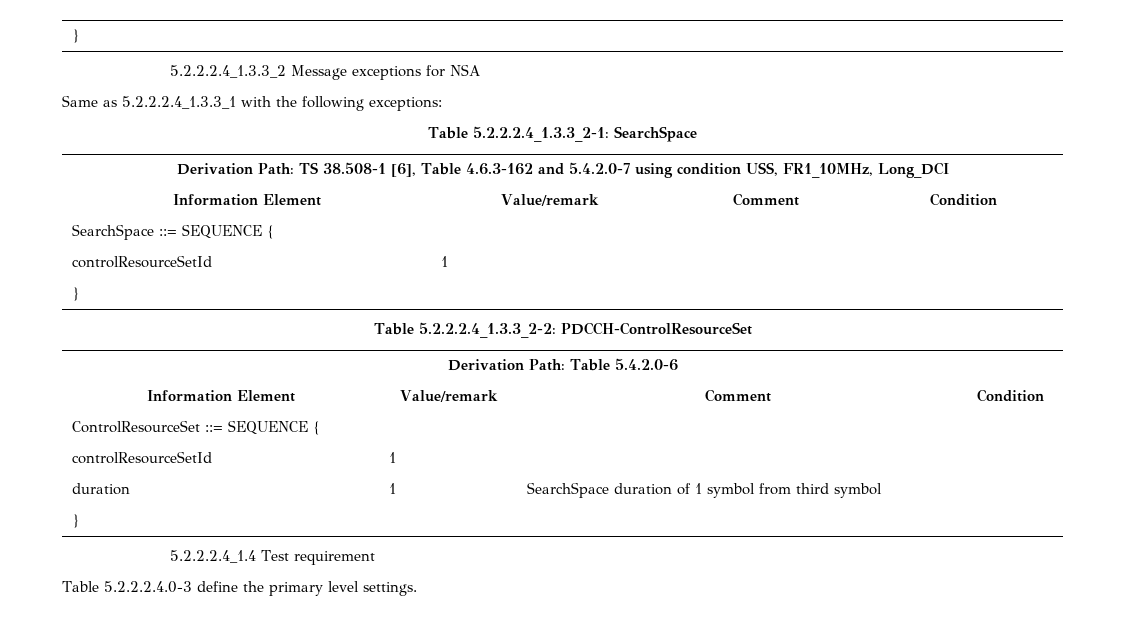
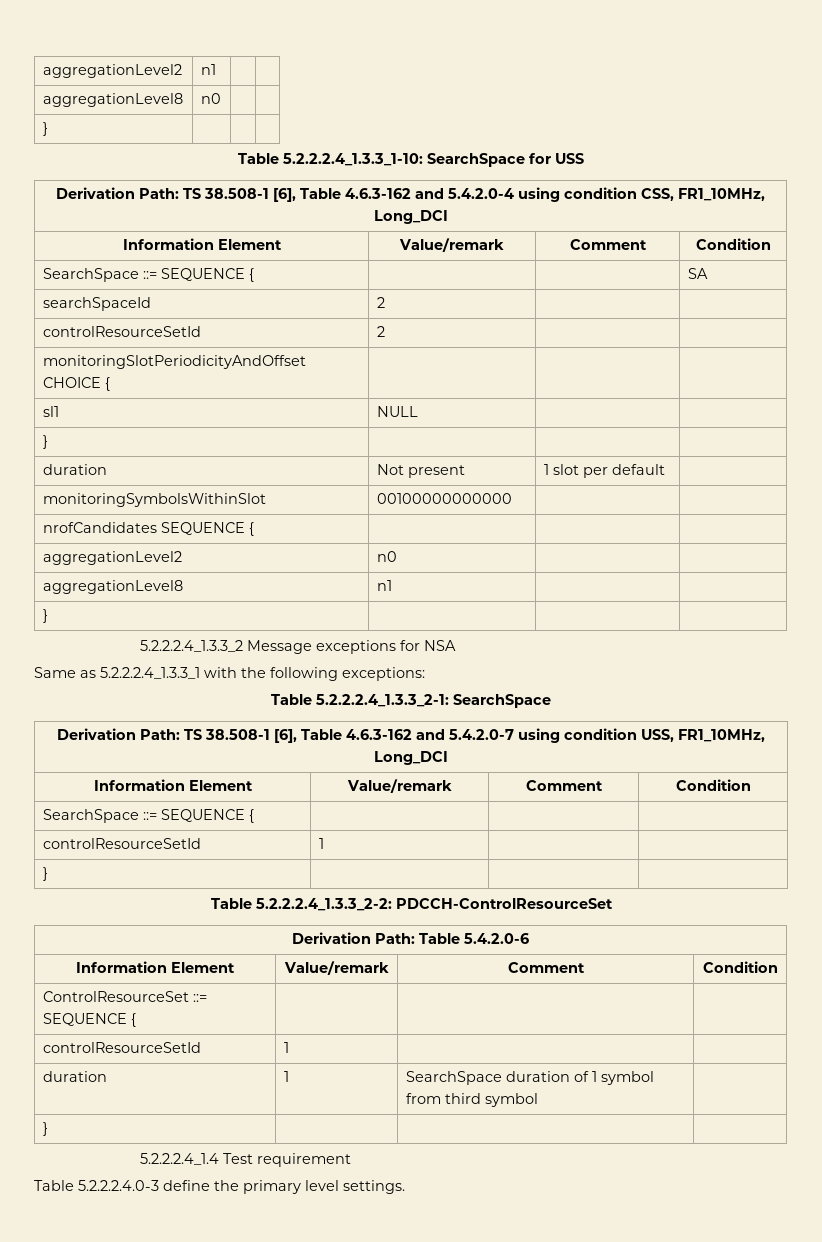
+ aggregationLevel2 | n1 | |
+ aggregationLevel8 | n0 | |
+ } | | |
+ Table 5.2.2.2.4_1.3.3_1-10: SearchSpace for USS
+ Derivation Path: TS 38.508-1 [6], Table 4.6.3-162 and 5.4.2.0-4 using condition CSS, FR1_10MHz, Long_DCI
+ Information Element | Value/remark | Comment | Condition
+ SearchSpace ::= SEQUENCE { | | | SA
+ searchSpaceId | 2 | |
+ controlResourceSetId | 2 | |
+ monitoringSlotPeriodicityAndOffset CHOICE { | | |
+ sl1 | NULL | |
+ } | | |
+ duration | Not present | 1 slot per default |
+ monitoringSymbolsWithinSlot | 00100000000000 | |
+ nrofCandidates SEQUENCE { | | |
+ aggregationLevel2 | n0 | |
+ aggregationLevel8 | n1 | |

